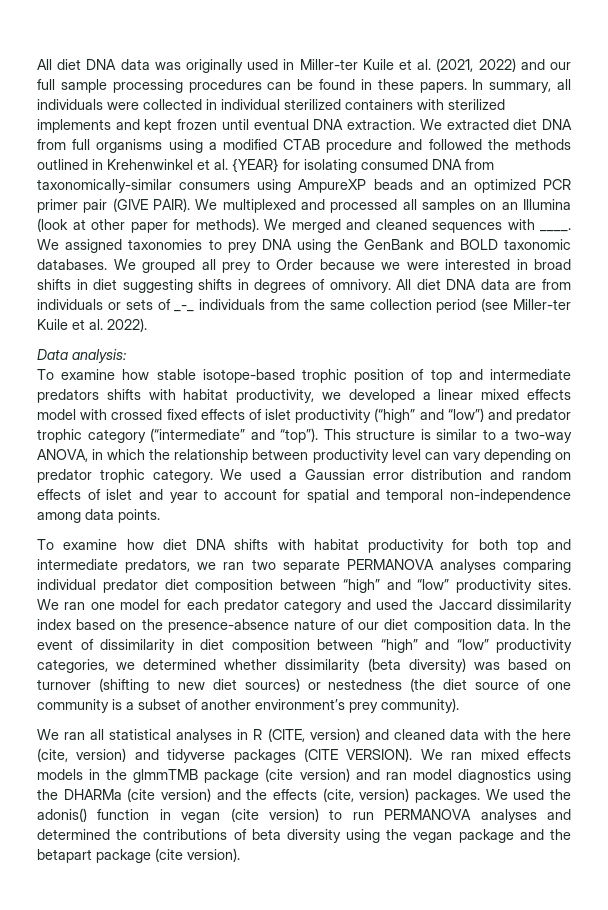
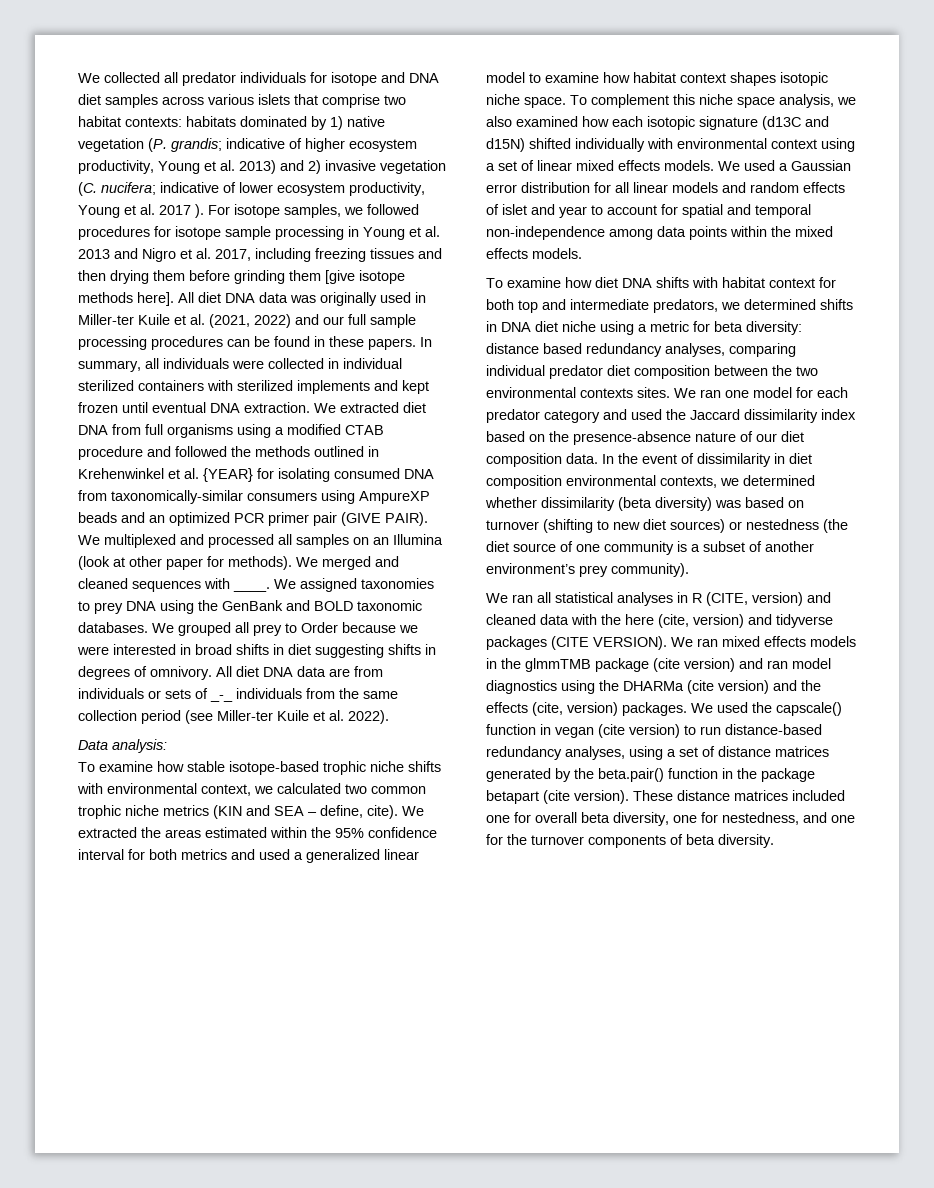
+ We collected all predator individuals for isotope and DNA diet samples across various islets that comprise two habitat contexts: habitats dominated by 1) native vegetation (P. grandis; indicative of higher ecosystem productivity, Young et al. 2013) and 2) invasive vegetation (C. nucifera; indicative of lower ecosystem productivity, Young et al. 2017 ). For isotope samples, we followed procedures for isotope sample processing in Young et al. 2013 and Nigro et al. 2017, including freezing tissues and then drying them before grinding them [give isotope methods here].
- To examine how stable isotope-based trophic position of top and intermediate predators shifts with habitat productivity, we developed a linear mixed effects model with crossed fixed effects of islet productivity (“high” and “low”) and predator trophic category (“intermediate” and “top”). This structure is similar to a two-way ANOVA, in which the relationship between productivity level can vary depending on predator trophic category.
+ To examine how stable isotope-based trophic niche shifts with environmental context, we calculated two common trophic niche metrics (KIN and SEA – define, cite). We extracted the areas estimated within the 95% confidence interval for both metrics and used a generalized linear model to examine how habitat context shapes isotopic niche space. To complement this niche space analysis, we also examined how each isotopic signature (d13C and d15N) shifted individually with environmental context using a set of linear mixed effects models.
- We used a Gaussian error distribution and random effects of islet and year to account for spatial and temporal non-independence among data points.
+ We used a Gaussian error distribution for all linear models and random effects of islet and year to account for spatial and temporal non-independence among data points within the mixed effects models.
- To examine how diet DNA shifts with habitat productivity for both top and intermediate predators, we ran two separate PERMANOVA analyses comparing individual predator diet composition between “high” and “low” productivity sites.
+ To examine how diet DNA shifts with habitat context for both top and intermediate predators, we determined shifts in DNA diet niche using a metric for beta diversity: distance based redundancy analyses, comparing individual predator diet composition between the two environmental contexts sites.
- In the event of dissimilarity in diet composition between “high” and “low” productivity categories, we determined whether dissimilarity (beta diversity) was based on turnover (shifting to new diet sources) or nestedness (the diet source of one community is a subset of another environment’s prey community).
+ In the event of dissimilarity in diet composition environmental contexts, we determined whether dissimilarity (beta diversity) was based on turnover (shifting to new diet sources) or nestedness (the diet source of one community is a subset of another environment’s prey community).
- We used the adonis() function in vegan (cite version) to run PERMANOVA analyses and determined the contributions of beta diversity using the vegan package and the betapart package (cite version).
+ We used the capscale() function in vegan (cite version) to run distance-based redundancy analyses, using a set of distance matrices generated by the beta.pair() function in the package betapart (cite version). These distance matrices included one for overall beta diversity, one for nestedness, and one for the turnover components of beta diversity.

